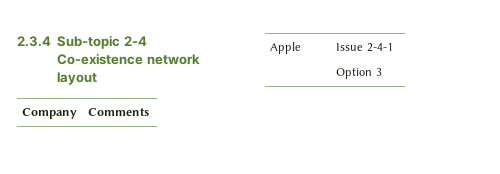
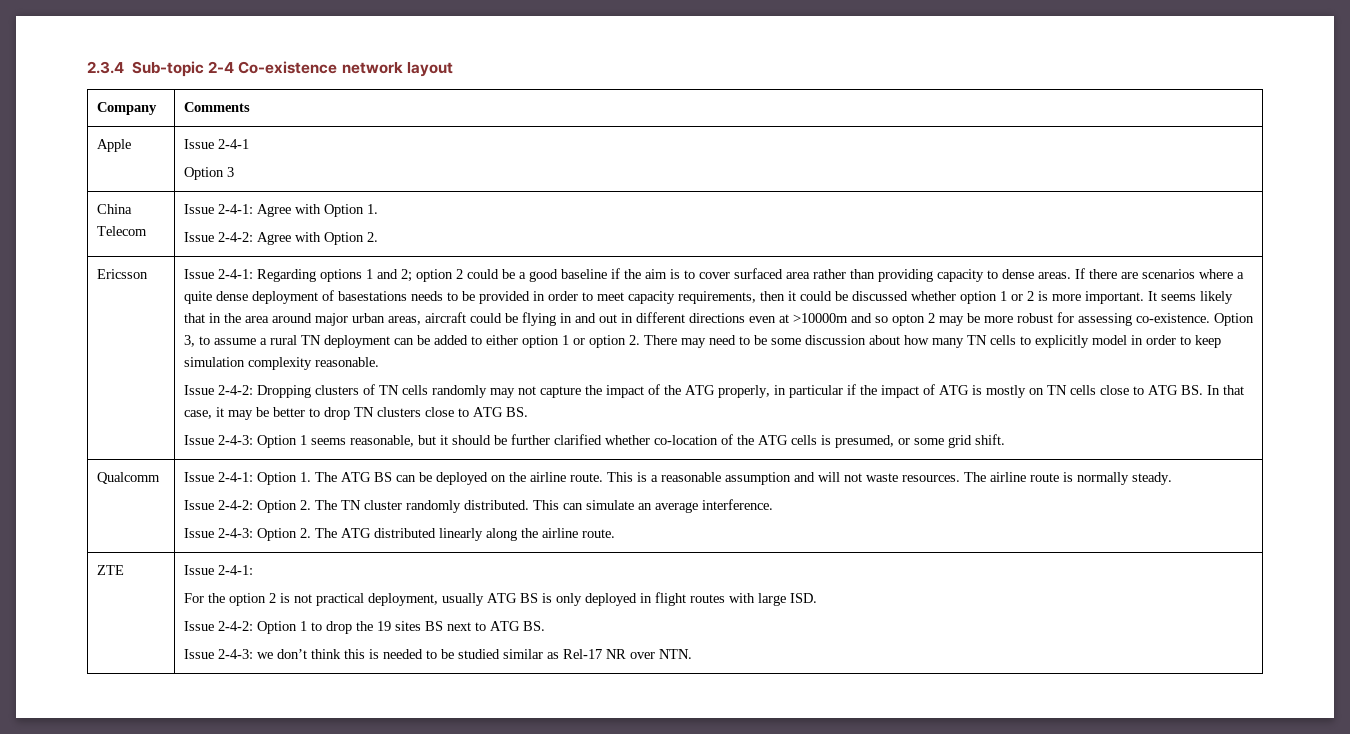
+ China Telecom | Issue 2-4-1: Agree with Option 1.
+ Issue 2-4-2: Agree with Option 2.
+ Ericsson | Issue 2-4-1: Regarding options 1 and 2; option 2 could be a good baseline if the aim is to cover surfaced area rather than providing capacity to dense areas. If there are scenarios where a quite dense deployment of basestations needs to be provided in order to meet capacity requirements, then it could be discussed whether option 1 or 2 is more important. It seems likely that in the area around major urban areas, aircraft could be flying in and out in different directions even at >10000m and so opton 2 may be more robust for assessing co-existence. Option 3, to assume a rural TN deployment can be added to either option 1 or option 2. There may need to be some discussion about how many TN cells to explicitly model in order to keep simulation complexity reasonable.
+ Issue 2-4-2: Dropping clusters of TN cells randomly may not capture the impact of the ATG properly, in particular if the impact of ATG is mostly on TN cells close to ATG BS. In that case, it may be better to drop TN clusters close to ATG BS.
+ Issue 2-4-3: Option 1 seems reasonable, but it should be further clarified whether co-location of the ATG cells is presumed, or some grid shift.
+ Qualcomm | Issue 2-4-1: Option 1. The ATG BS can be deployed on the airline route. This is a reasonable assumption and will not waste resources. The airline route is normally steady.
+ Issue 2-4-2: Option 2. The TN cluster randomly distributed. This can simulate an average interference.
+ Issue 2-4-3: Option 2. The ATG distributed linearly along the airline route.
+ ZTE | Issue 2-4-1:
+ For the option 2 is not practical deployment, usually ATG BS is only deployed in flight routes with large ISD.
+ Issue 2-4-2: Option 1 to drop the 19 sites BS next to ATG BS.
+ Issue 2-4-3: we don’t think this is needed to be studied similar as Rel-17 NR over NTN.

